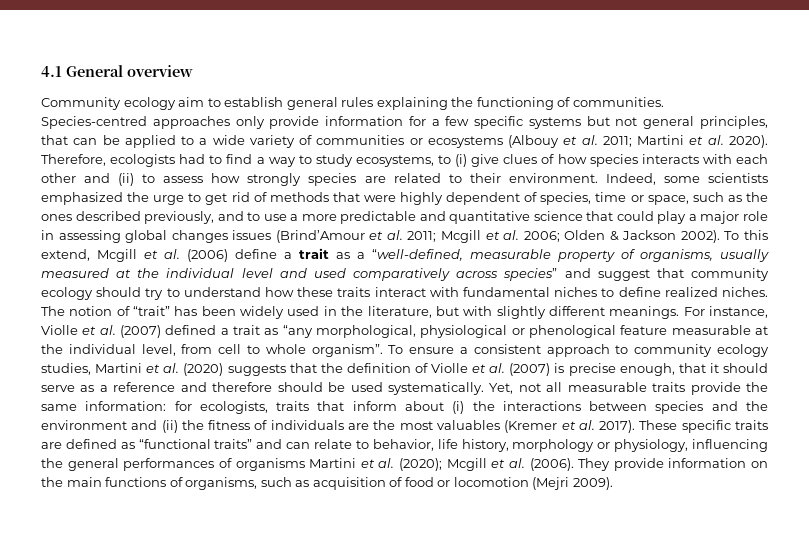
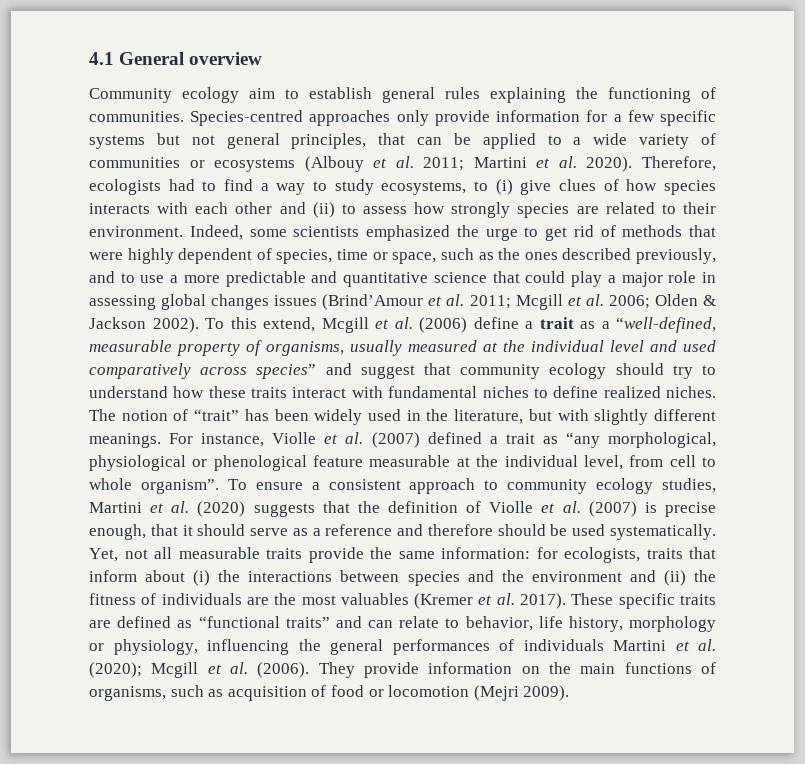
- These specific traits are defined as “functional traits” and can relate to behavior, life history, morphology or physiology, influencing the general performances of organisms Martini et al. (2020); Mcgill et al. (2006).
+ These specific traits are defined as “functional traits” and can relate to behavior, life history, morphology or physiology, influencing the general performances of individuals Martini et al. (2020); Mcgill et al. (2006).

